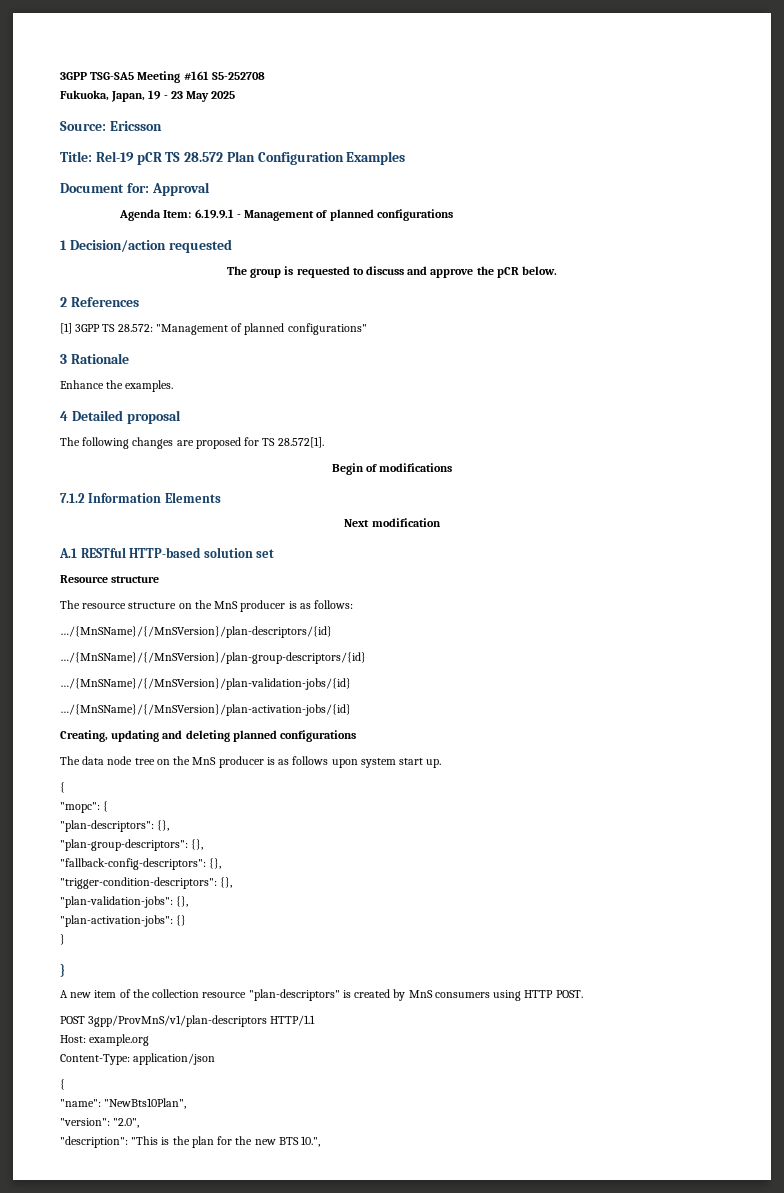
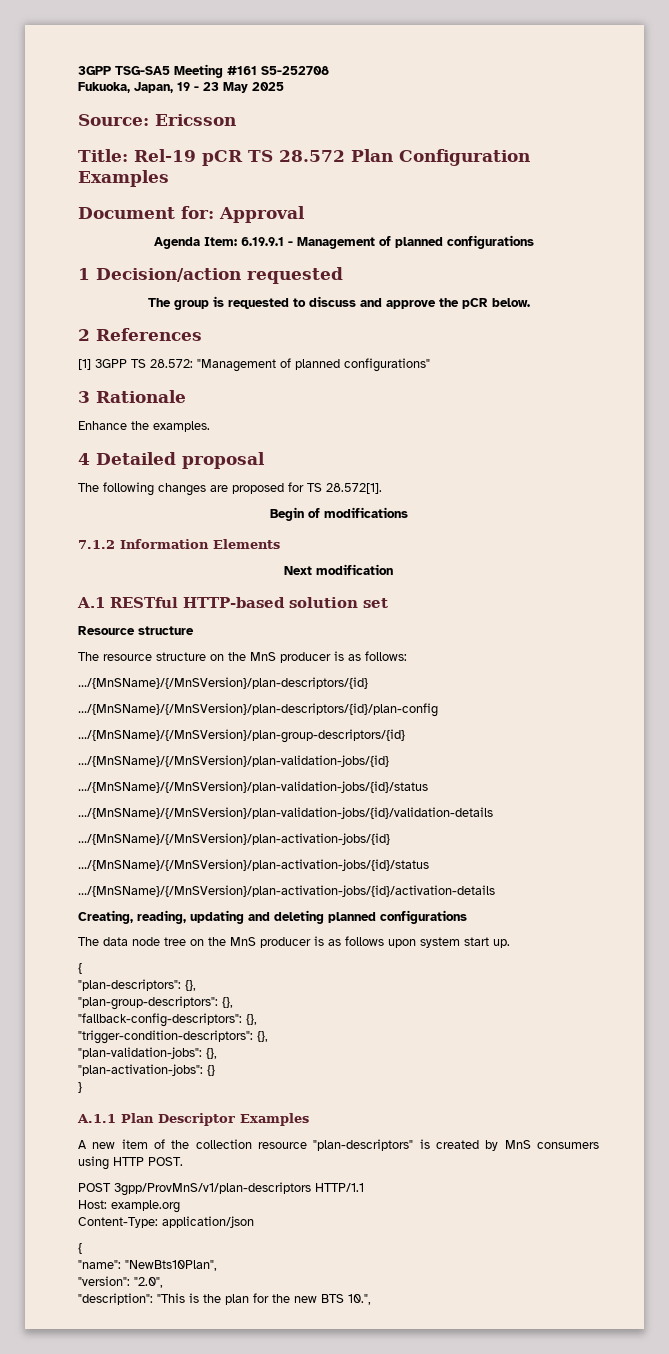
+ …/{MnSName}/{/MnSVersion}/plan-descriptors/{id}/plan-config
+ …/{MnSName}/{/MnSVersion}/plan-validation-jobs/{id}/status
+ …/{MnSName}/{/MnSVersion}/plan-validation-jobs/{id}/validation-details
+ …/{MnSName}/{/MnSVersion}/plan-activation-jobs/{id}/status
+ …/{MnSName}/{/MnSVersion}/plan-activation-jobs/{id}/activation-details
- Creating, updating and deleting planned configurations
+ Creating, reading, updating and deleting planned configurations
- "mopc": {
  "plan-activation-jobs": {}
  }
- }
+ A.1.1 Plan Descriptor Examples

